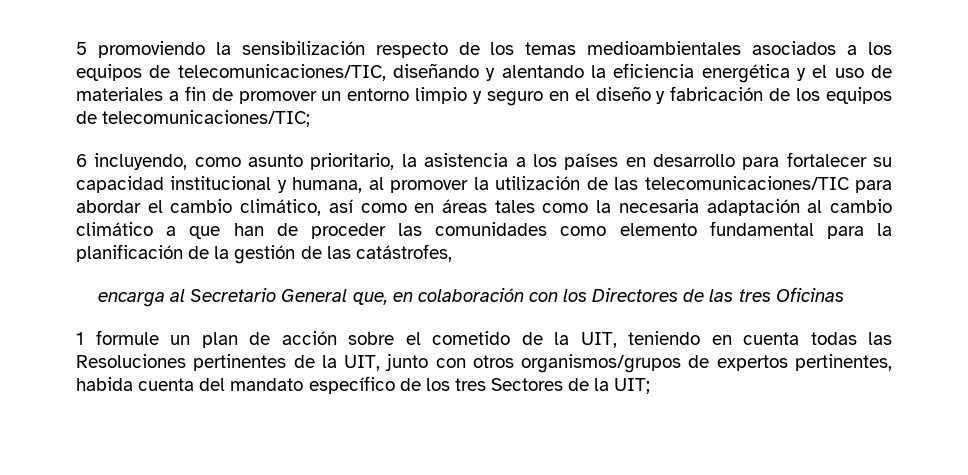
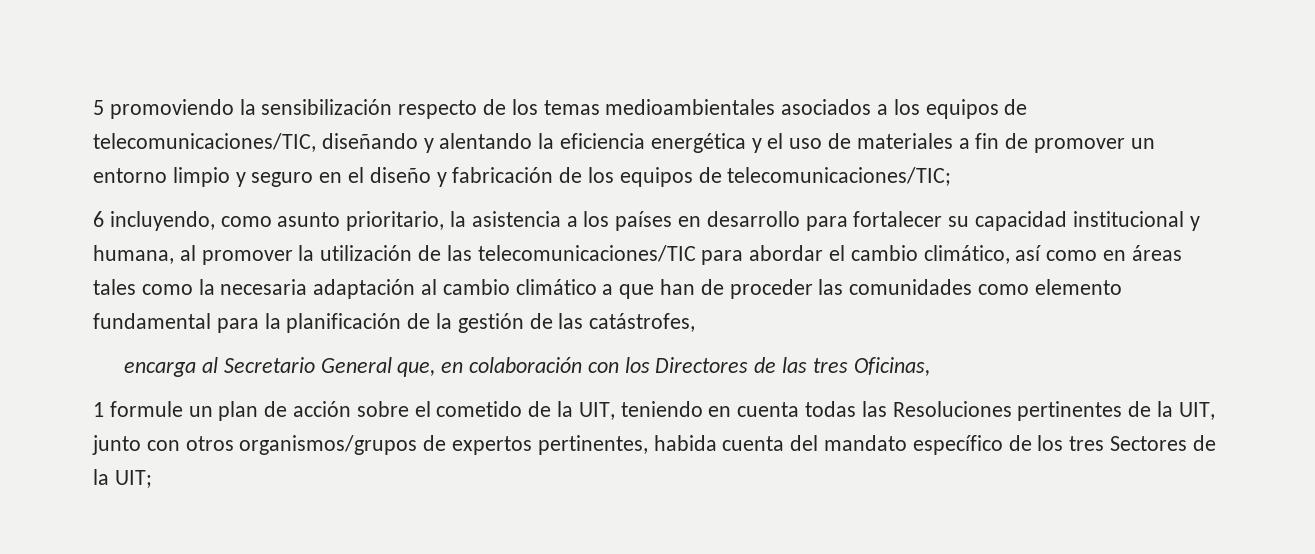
- encarga al Secretario General que, en colaboración con los Directores de las tres Oficinas
+ encarga al Secretario General que, en colaboración con los Directores de las tres Oficinas,

